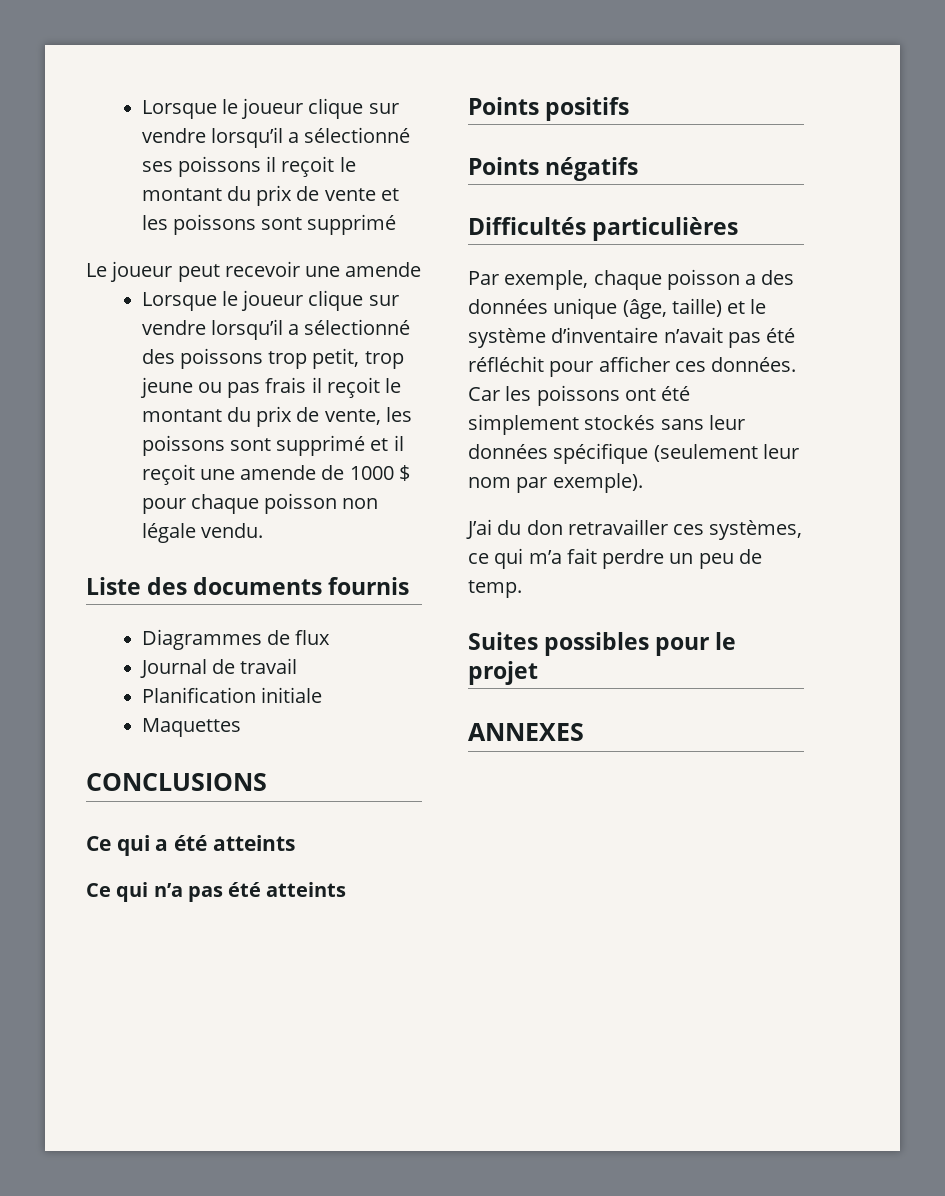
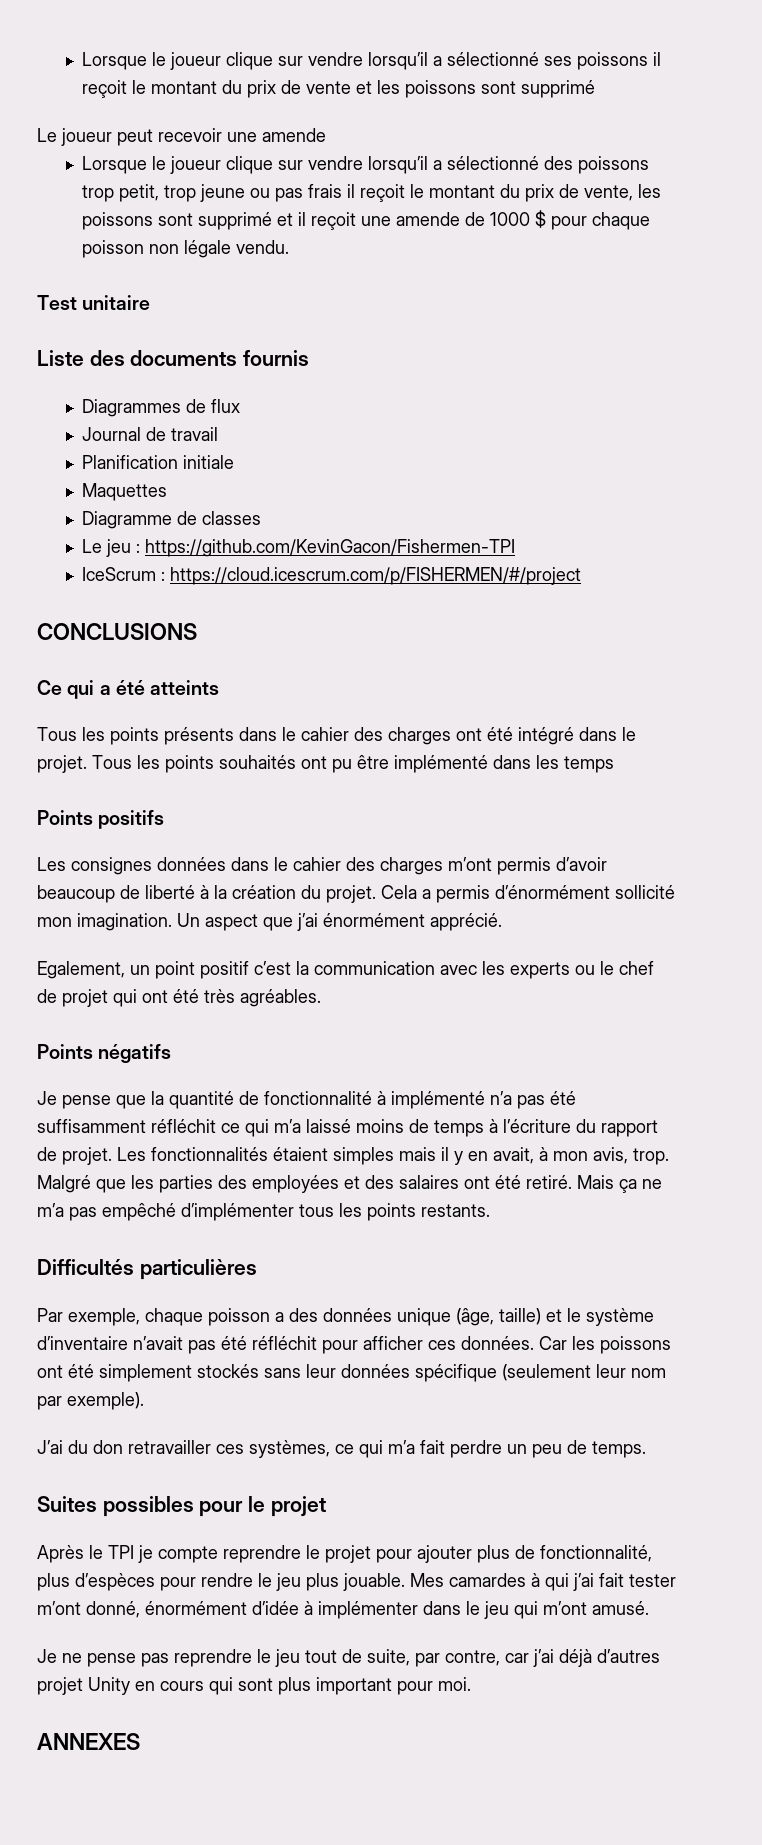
+ Test unitaire
+ Diagramme de classes
+ Le jeu : https://github.com/KevinGacon/Fishermen-TPI
+ IceScrum : https://cloud.icescrum.com/p/FISHERMEN/#/project
- Ce qui n’a pas été atteints
+ Tous les points présents dans le cahier des charges ont été intégré dans le projet. Tous les points souhaités ont pu être implémenté dans les temps
  Points positifs
+ Les consignes données dans le cahier des charges m’ont permis d’avoir beaucoup de liberté à la création du projet. Cela a permis d’énormément sollicité mon imagination. Un aspect que j’ai énormément apprécié.
+ Egalement, un point positif c’est la communication avec les experts ou le chef de projet qui ont été très agréables.
  Points négatifs
+ Je pense que la quantité de fonctionnalité à implémenté n’a pas été suffisamment réfléchit ce qui m’a laissé moins de temps à l’écriture du rapport de projet. Les fonctionnalités étaient simples mais il y en avait, à mon avis, trop. Malgré que les parties des employées et des salaires ont été retiré. Mais ça ne m’a pas empêché d’implémenter tous les points restants.
- J’ai du don retravailler ces systèmes, ce qui m’a fait perdre un peu de temp.
+ J’ai du don retravailler ces systèmes, ce qui m’a fait perdre un peu de temps.
+ Après le TPI je compte reprendre le projet pour ajouter plus de fonctionnalité, plus d’espèces pour rendre le jeu plus jouable. Mes camardes à qui j’ai fait tester m’ont donné, énormément d’idée à implémenter dans le jeu qui m’ont amusé.
+ Je ne pense pas reprendre le jeu tout de suite, par contre, car j’ai déjà d’autres projet Unity en cours qui sont plus important pour moi.

